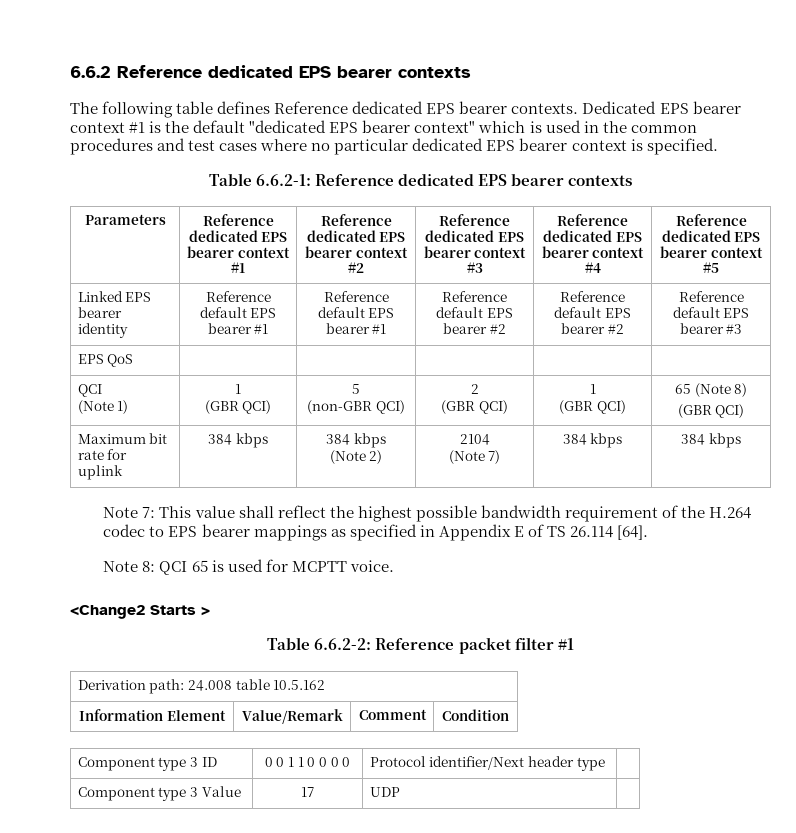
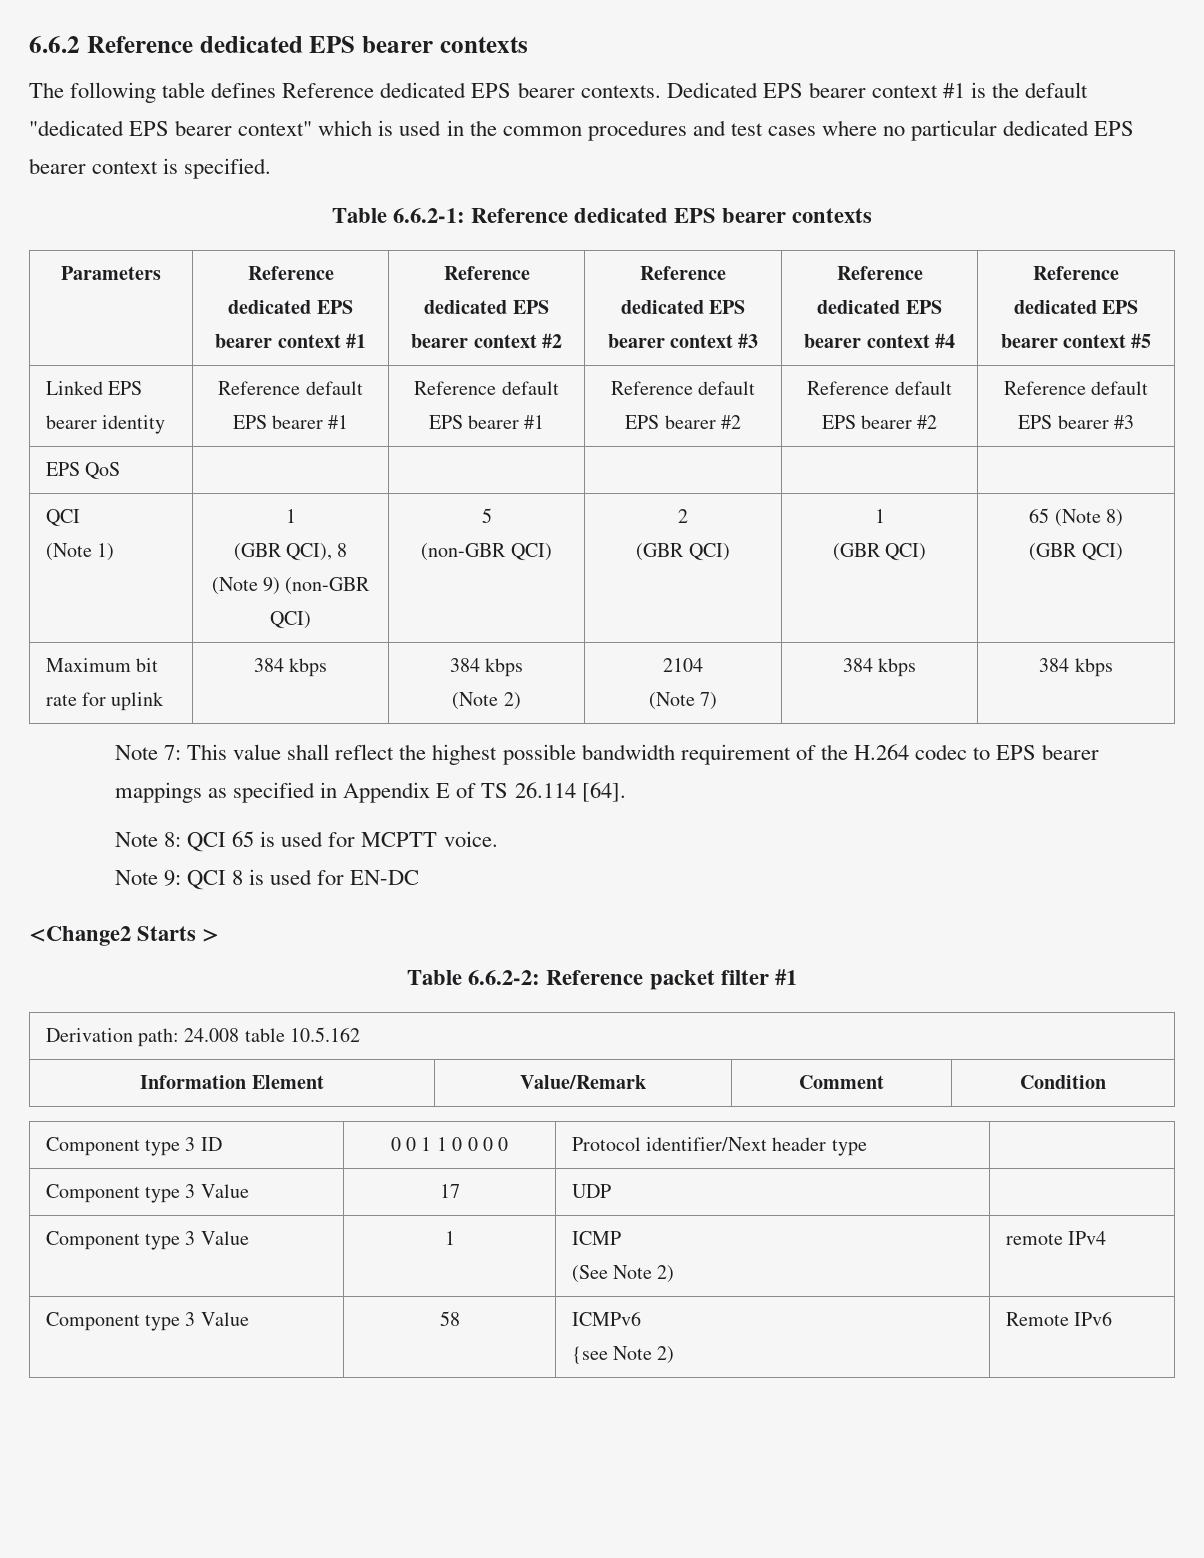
  EPS QoS | | | | |
  QCI
  (Note 1) | 1
- (GBR QCI) | 5
+ (GBR QCI), 8 (Note 9) (non-GBR QCI) | 5
+ Note 9: QCI 8 is used for EN-DC
+ Component type 3 Value | 1 | ICMP
+ (See Note 2) | remote IPv4
+ Component type 3 Value | 58 | ICMPv6
+ {see Note 2) | Remote IPv6

